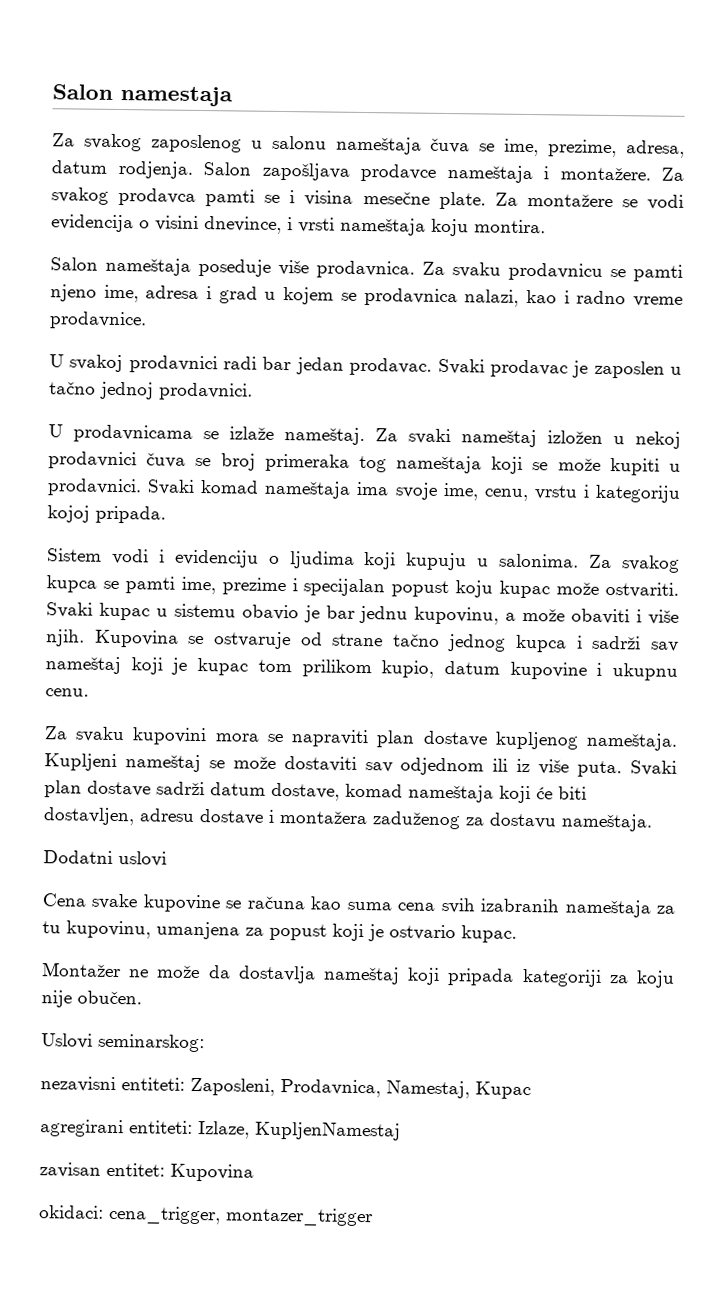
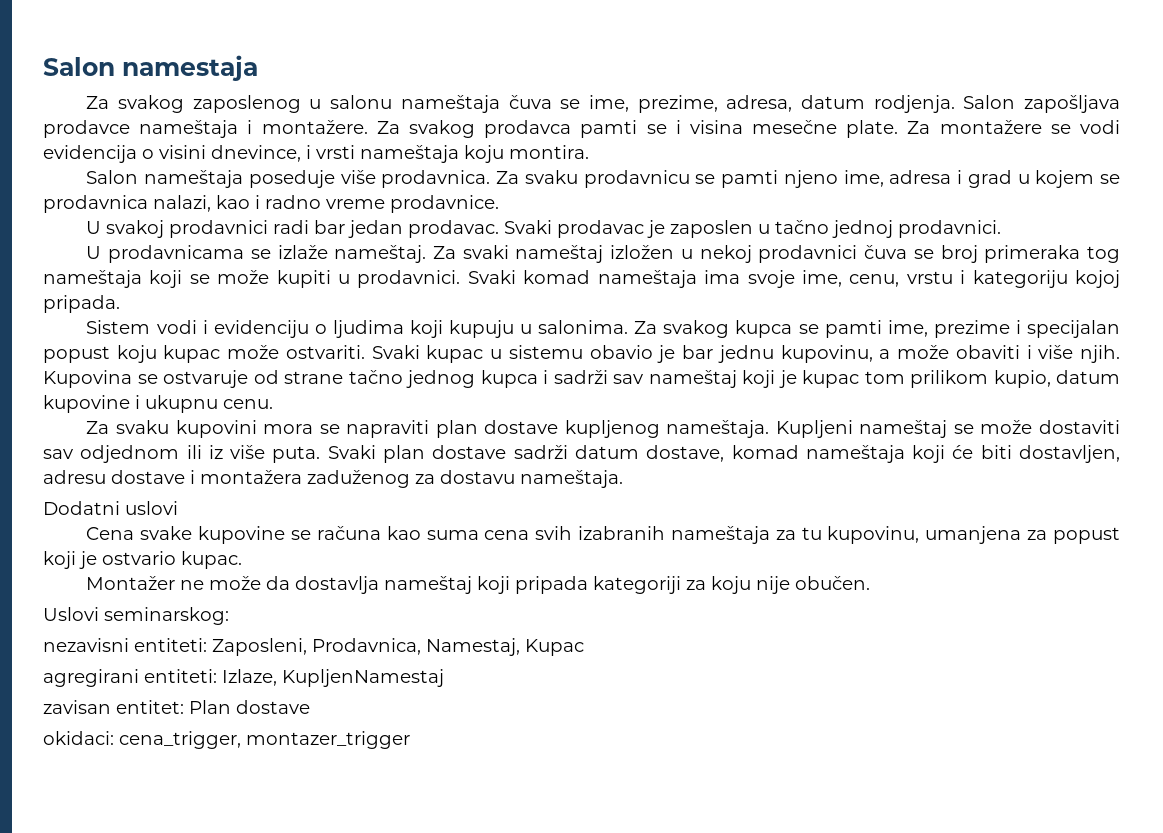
- zavisan entitet: Kupovina
+ zavisan entitet: Plan dostave

